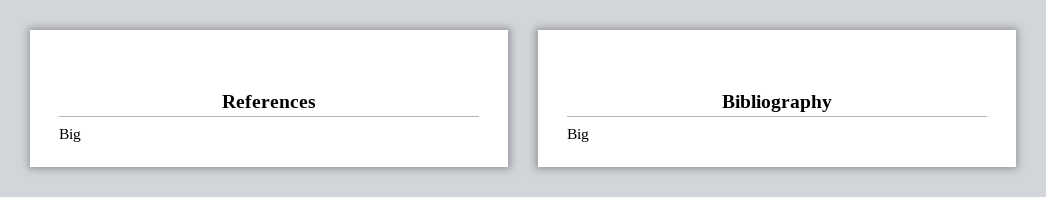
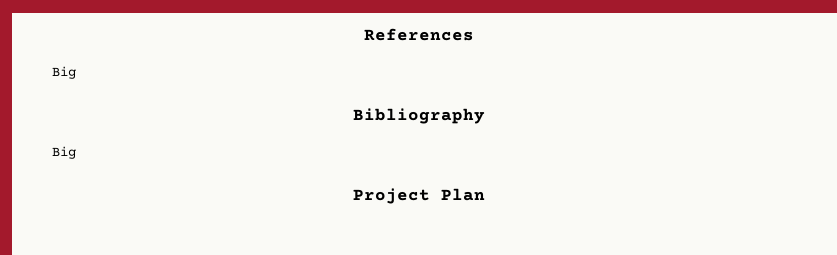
+ Project Plan

